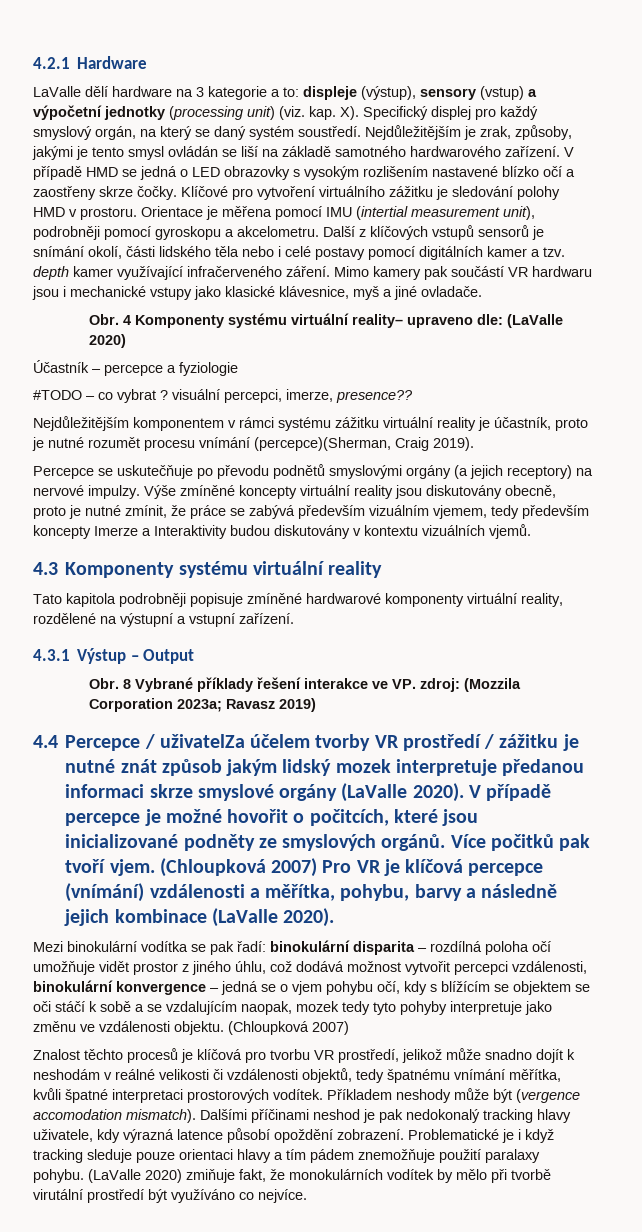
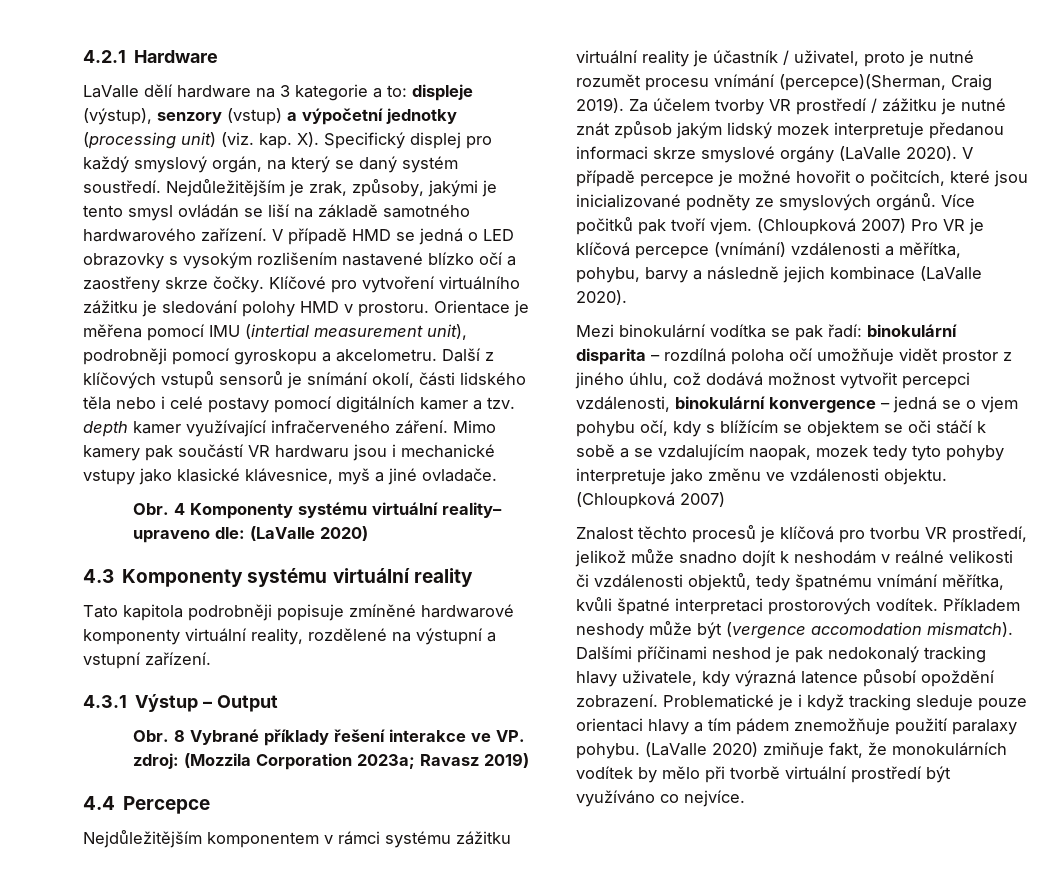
- LaValle dělí hardware na 3 kategorie a to: displeje (výstup), sensory (vstup) a výpočetní jednotky (processing unit) (viz. kap. X). Specifický displej pro každý smyslový orgán, na který se daný systém soustředí.
+ LaValle dělí hardware na 3 kategorie a to: displeje (výstup), senzory (vstup) a výpočetní jednotky (processing unit) (viz. kap. X). Specifický displej pro každý smyslový orgán, na který se daný systém soustředí.
- Účastník – percepce a fyziologie
- #TODO – co vybrat ? visuální percepci, imerze, presence??
- Nejdůležitějším komponentem v rámci systému zážitku virtuální reality je účastník, proto je nutné rozumět procesu vnímání (percepce)(Sherman, Craig 2019).
- Percepce se uskutečňuje po převodu podnětů smyslovými orgány (a jejich receptory) na nervové impulzy. Výše zmíněné koncepty virtuální reality jsou diskutovány obecně, proto je nutné zmínit, že práce se zabývá především vizuálním vjemem, tedy především koncepty Imerze a Interaktivity budou diskutovány v kontextu vizuálních vjemů.
- 4.4 Percepce / uživatelZa účelem tvorby VR prostředí / zážitku je nutné znát způsob jakým lidský mozek interpretuje předanou informaci skrze smyslové orgány (LaValle 2020).
+ 4.4 Percepce
+ Nejdůležitějším komponentem v rámci systému zážitku virtuální reality je účastník / uživatel, proto je nutné rozumět procesu vnímání (percepce)(Sherman, Craig 2019). Za účelem tvorby VR prostředí / zážitku je nutné znát způsob jakým lidský mozek interpretuje předanou informaci skrze smyslové orgány (LaValle 2020).
- (LaValle 2020) zmiňuje fakt, že monokulárních vodítek by mělo při tvorbě virutální prostředí být využíváno co nejvíce.
+ (LaValle 2020) zmiňuje fakt, že monokulárních vodítek by mělo při tvorbě virtuální prostředí být využíváno co nejvíce.

